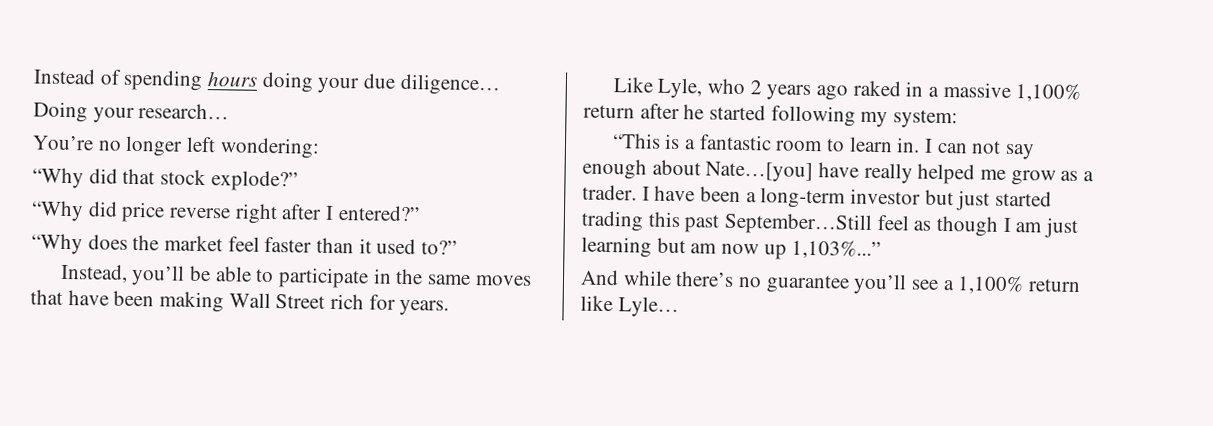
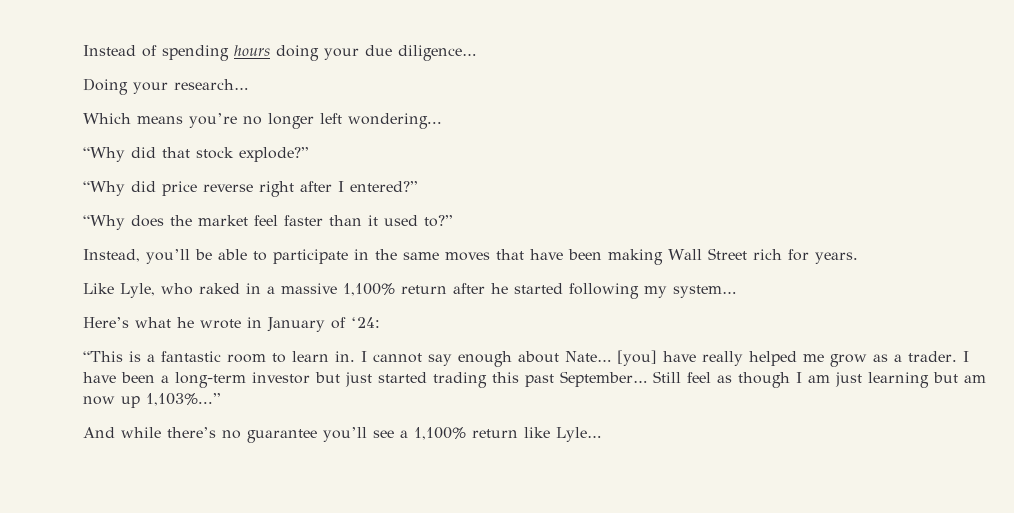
- You’re no longer left wondering:
+ Which means you’re no longer left wondering...
- Like Lyle, who 2 years ago raked in a massive 1,100% return after he started following my system:
+ Like Lyle, who raked in a massive 1,100% return after he started following my system…
+ Here’s what he wrote in January of ‘24:
- I can not say enough about Nate…[you] have really helped me grow as a trader.
+ I cannot say enough about Nate… [you] have really helped me grow as a trader.
- I have been a long-term investor but just started trading this past September…Still feel as though I am just learning but am now up 1,103%...”
+ I have been a long-term investor but just started trading this past September… Still feel as though I am just learning but am now up 1,103%...”

